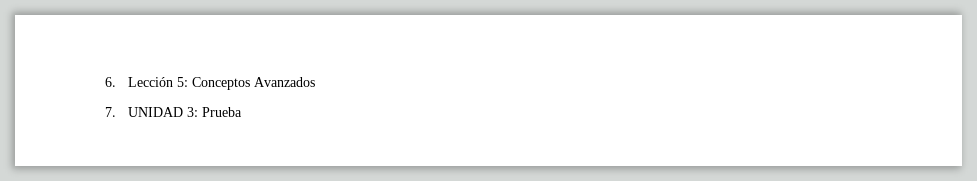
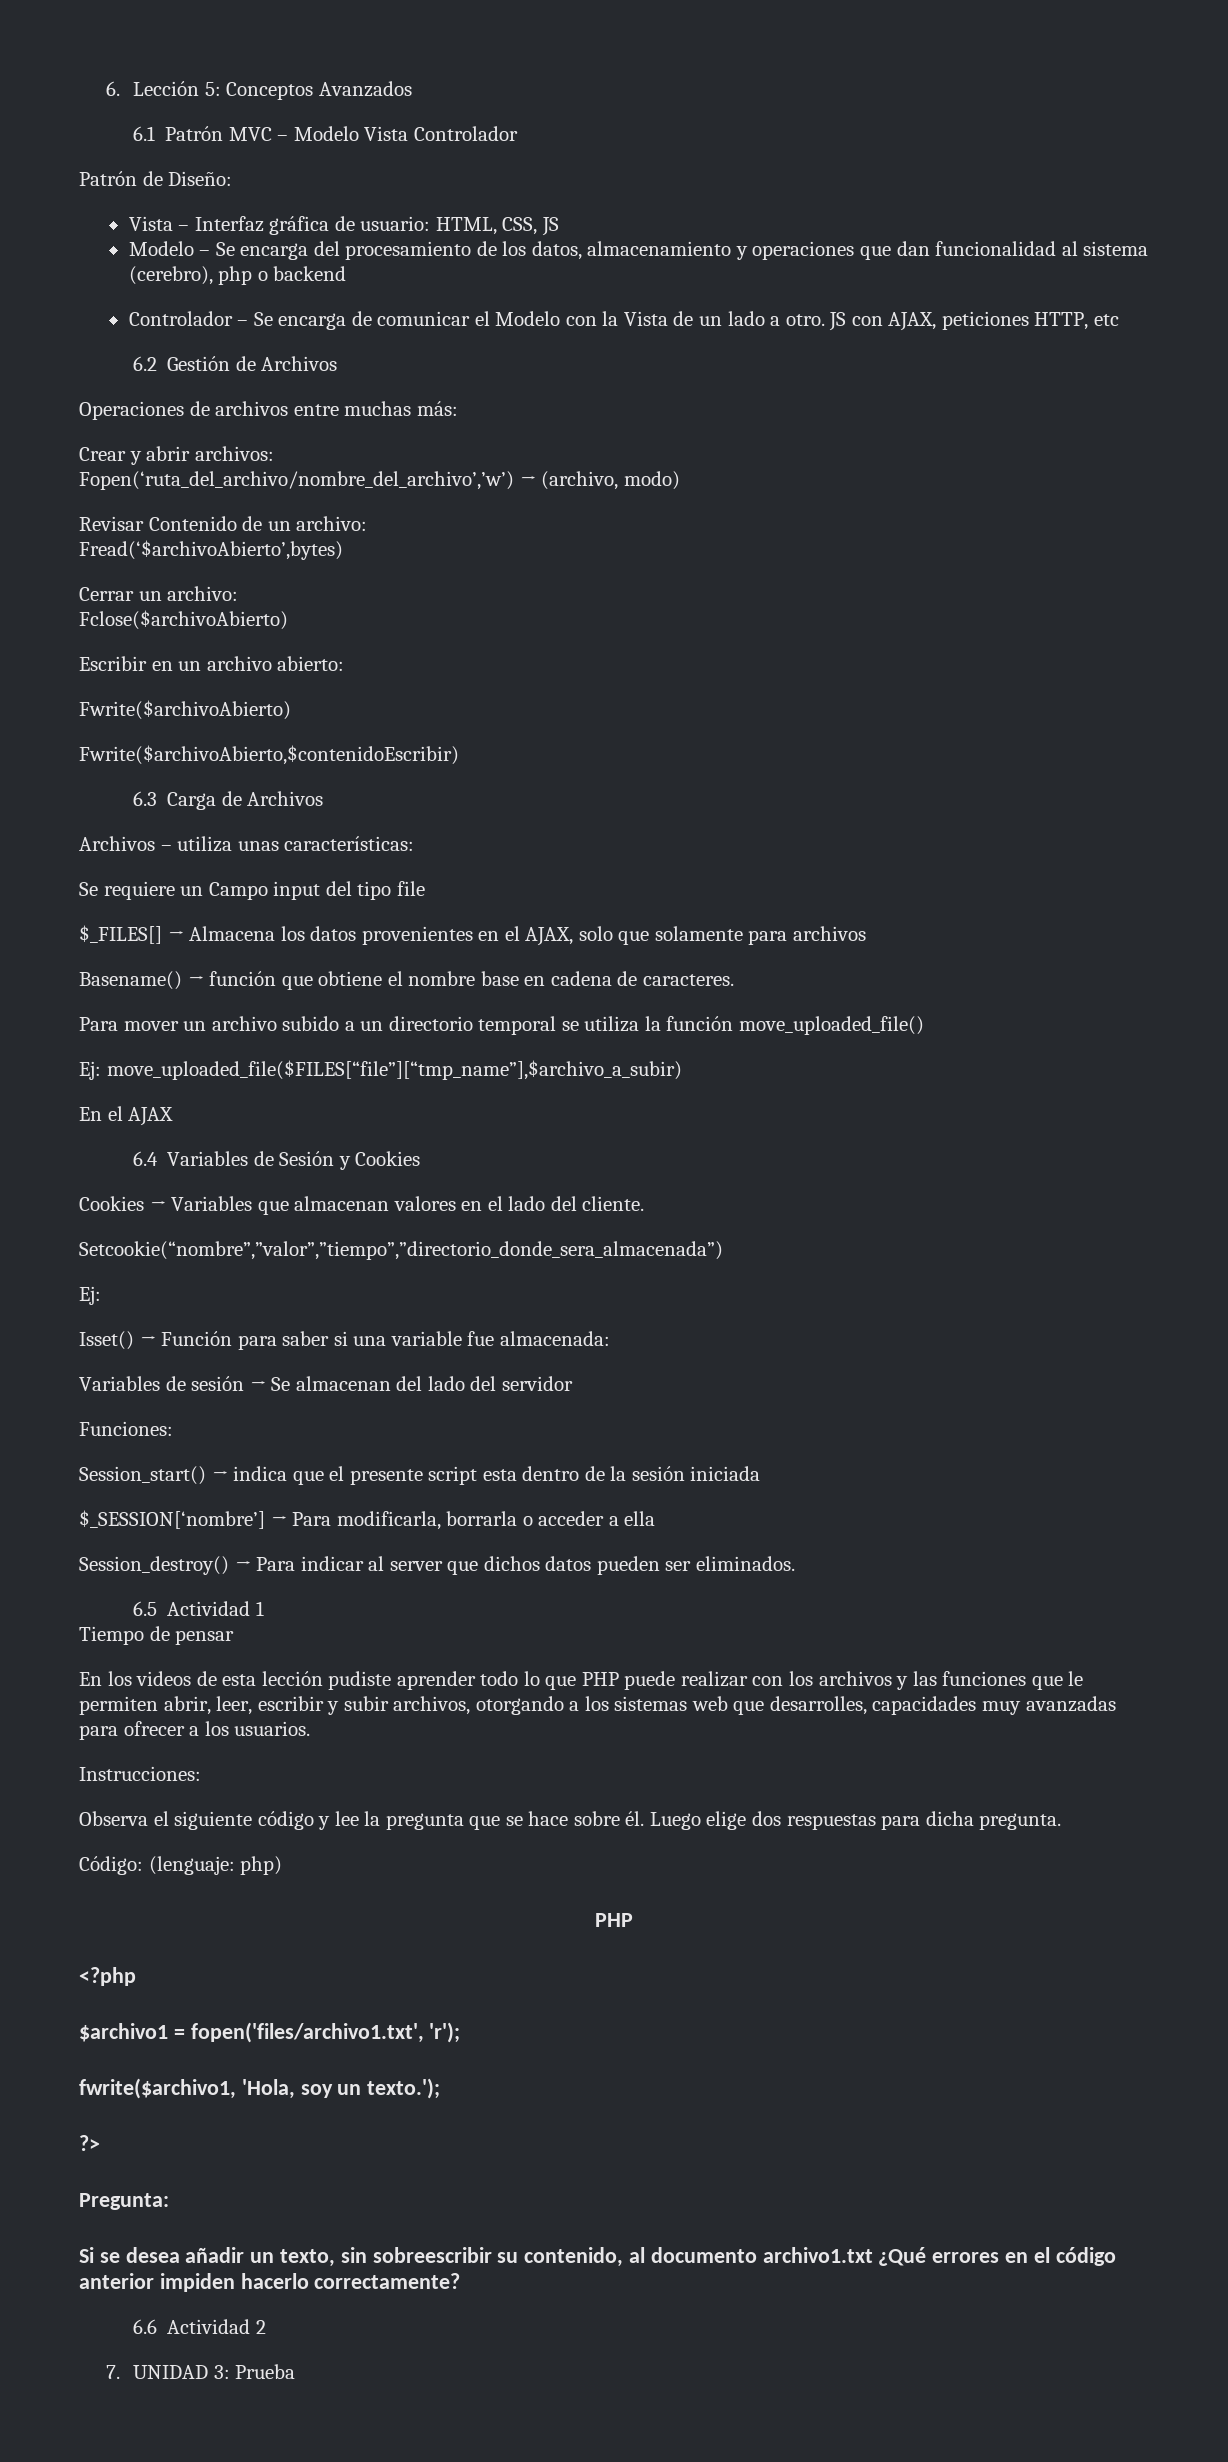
+ 6.1 Patrón MVC – Modelo Vista Controlador
+ Patrón de Diseño:
+ Vista – Interfaz gráfica de usuario: HTML, CSS, JS
+ Modelo – Se encarga del procesamiento de los datos, almacenamiento y operaciones que dan funcionalidad al sistema (cerebro), php o backend
+ Controlador – Se encarga de comunicar el Modelo con la Vista de un lado a otro. JS con AJAX, peticiones HTTP, etc
+ 6.2 Gestión de Archivos
+ Operaciones de archivos entre muchas más:
+ Crear y abrir archivos:
+ Fopen(‘ruta_del_archivo/nombre_del_archivo’,’w’) → (archivo, modo)
+ Revisar Contenido de un archivo:
+ Fread(‘$archivoAbierto’,bytes)
+ Cerrar un archivo:
+ Fclose($archivoAbierto)
+ Escribir en un archivo abierto:
+ Fwrite($archivoAbierto)
+ Fwrite($archivoAbierto,$contenidoEscribir)
+ 6.3 Carga de Archivos
+ Archivos – utiliza unas características:
+ Se requiere un Campo input del tipo file
+ $_FILES[] → Almacena los datos provenientes en el AJAX, solo que solamente para archivos
+ Basename() → función que obtiene el nombre base en cadena de caracteres.
+ Para mover un archivo subido a un directorio temporal se utiliza la función move_uploaded_file()
+ Ej: move_uploaded_file($FILES[“file”][“tmp_name”],$archivo_a_subir)
+ En el AJAX
+ 6.4 Variables de Sesión y Cookies
+ Cookies → Variables que almacenan valores en el lado del cliente.
+ Setcookie(“nombre”,”valor”,”tiempo”,”directorio_donde_sera_almacenada”)
+ Ej:
+ Isset() → Función para saber si una variable fue almacenada:
+ Variables de sesión → Se almacenan del lado del servidor
+ Funciones:
+ Session_start() → indica que el presente script esta dentro de la sesión iniciada
+ $_SESSION[‘nombre’] → Para modificarla, borrarla o acceder a ella
+ Session_destroy() → Para indicar al server que dichos datos pueden ser eliminados.
+ 6.5 Actividad 1
+ Tiempo de pensar
+ En los videos de esta lección pudiste aprender todo lo que PHP puede realizar con los archivos y las funciones que le permiten abrir, leer, escribir y subir archivos, otorgando a los sistemas web que desarrolles, capacidades muy avanzadas para ofrecer a los usuarios.
+ Instrucciones:
+ Observa el siguiente código y lee la pregunta que se hace sobre él. Luego elige dos respuestas para dicha pregunta.
+ Código: (lenguaje: php)
+ PHP
+ <?php
+ $archivo1 = fopen('files/archivo1.txt', 'r');
+ fwrite($archivo1, 'Hola, soy un texto.');
+ ?>
+ Pregunta:
+ Si se desea añadir un texto, sin sobreescribir su contenido, al documento archivo1.txt ¿Qué errores en el código anterior impiden hacerlo correctamente?
+ 6.6 Actividad 2

